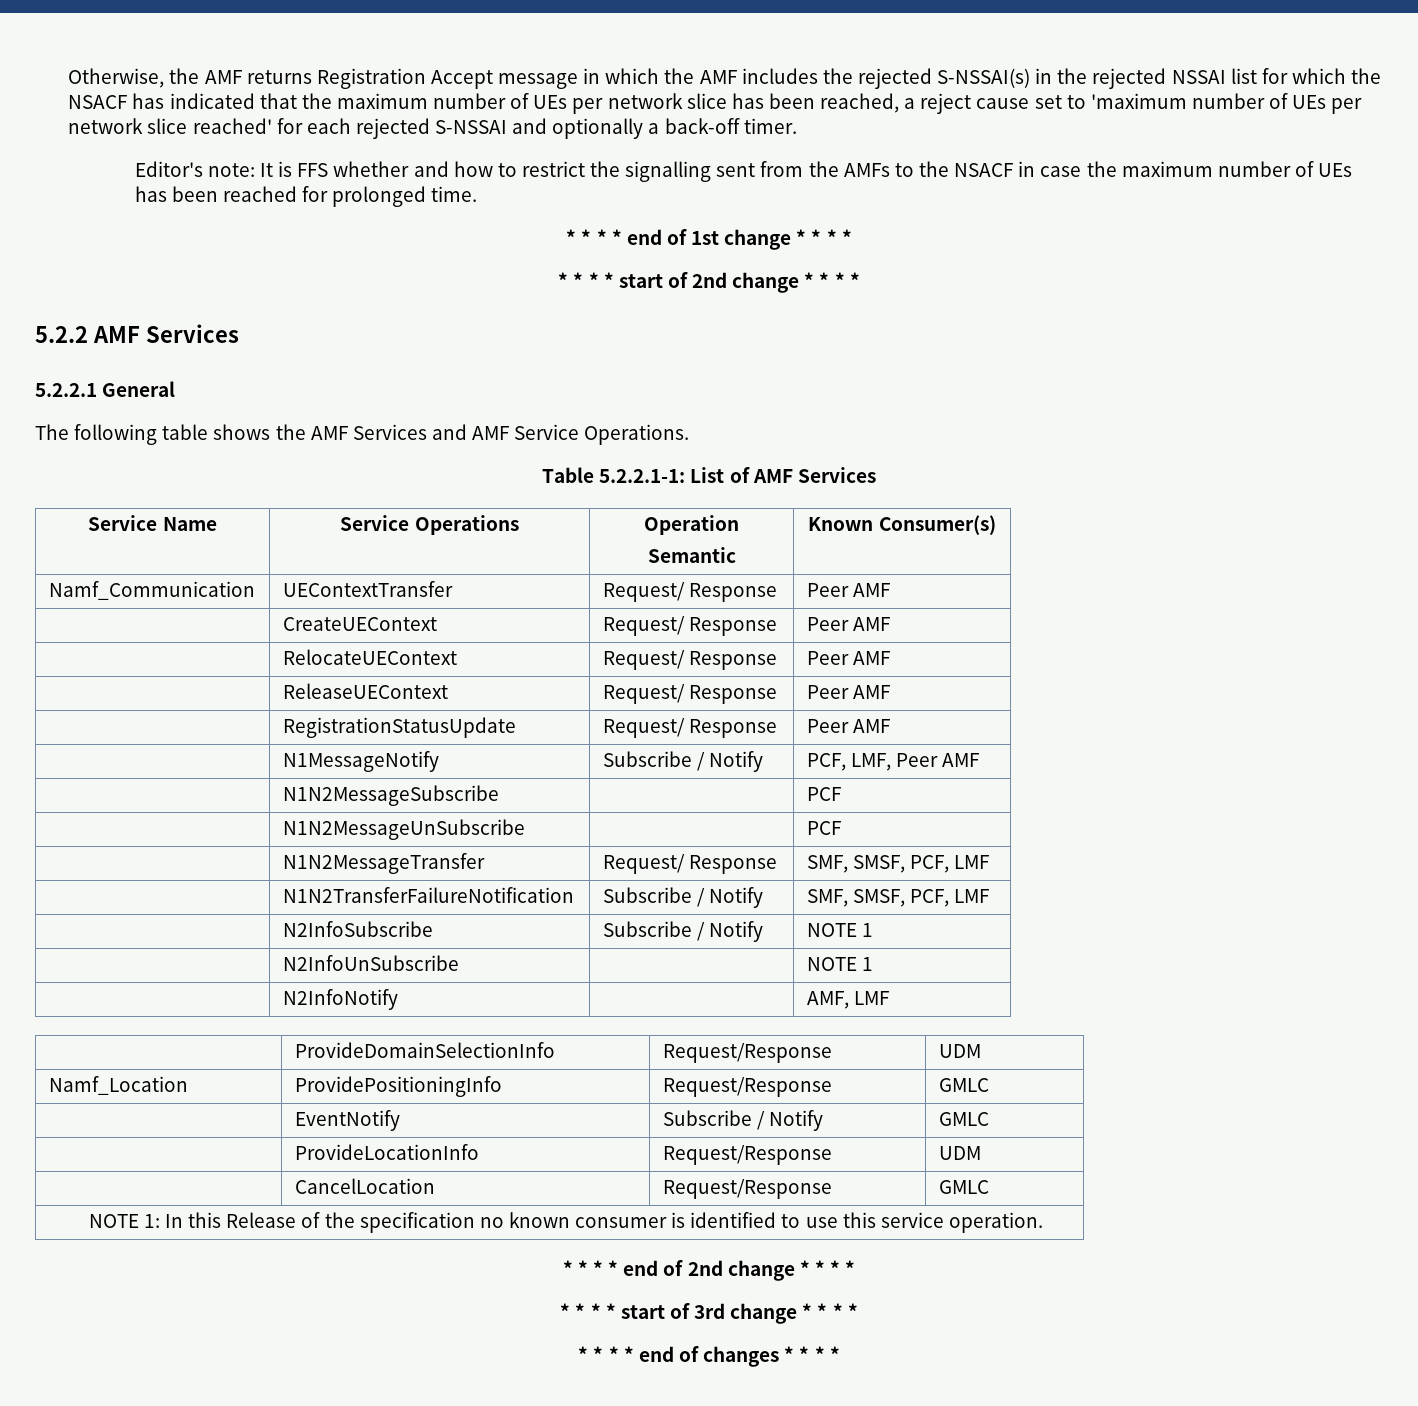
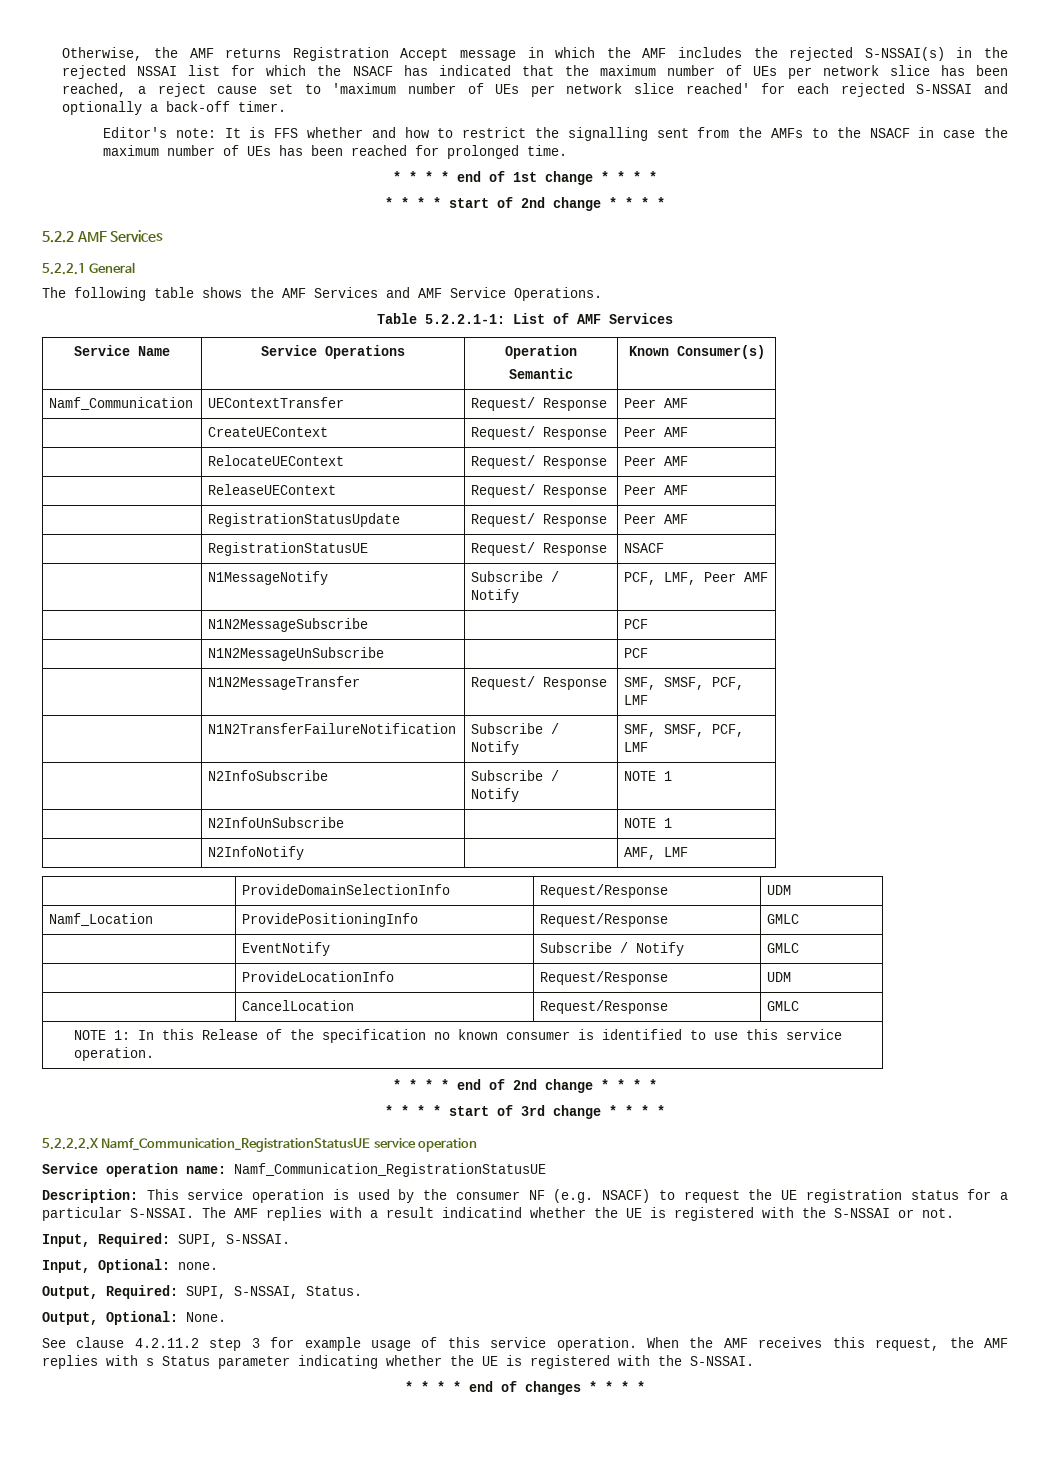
+ | RegistrationStatusUE | Request/ Response | NSACF
+ 5.2.2.2.X Namf_Communication_RegistrationStatusUE service operation
+ Service operation name: Namf_Communication_RegistrationStatusUE
+ Description: This service operation is used by the consumer NF (e.g. NSACF) to request the UE registration status for a particular S-NSSAI. The AMF replies with a result indicatind whether the UE is registered with the S-NSSAI or not.
+ Input, Required: SUPI, S-NSSAI.
+ Input, Optional: none.
+ Output, Required: SUPI, S-NSSAI, Status.
+ Output, Optional: None.
+ See clause 4.2.11.2 step 3 for example usage of this service operation. When the AMF receives this request, the AMF replies with s Status parameter indicating whether the UE is registered with the S-NSSAI.

